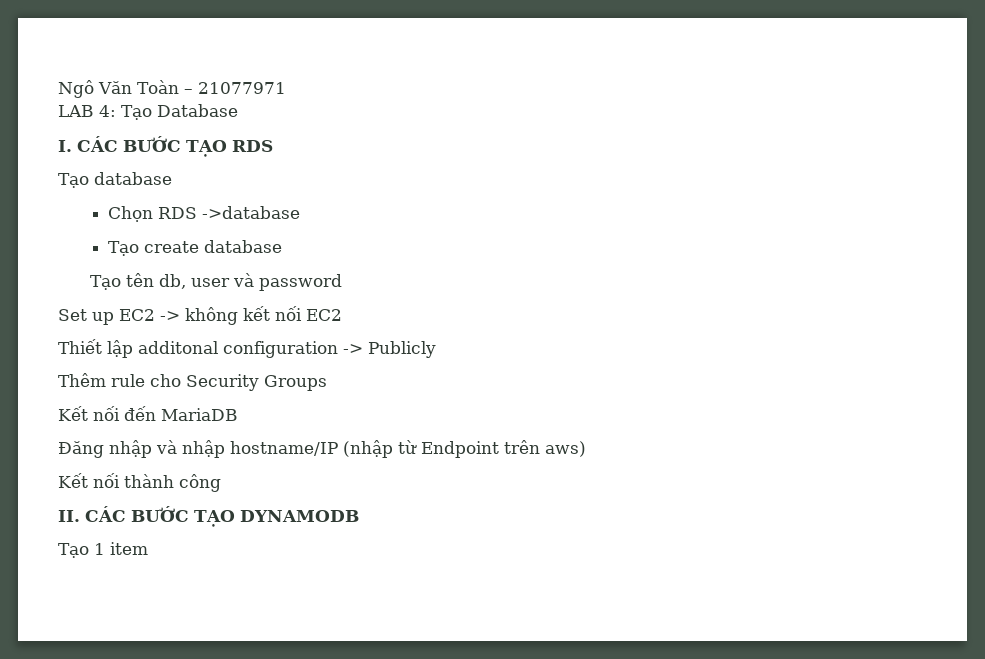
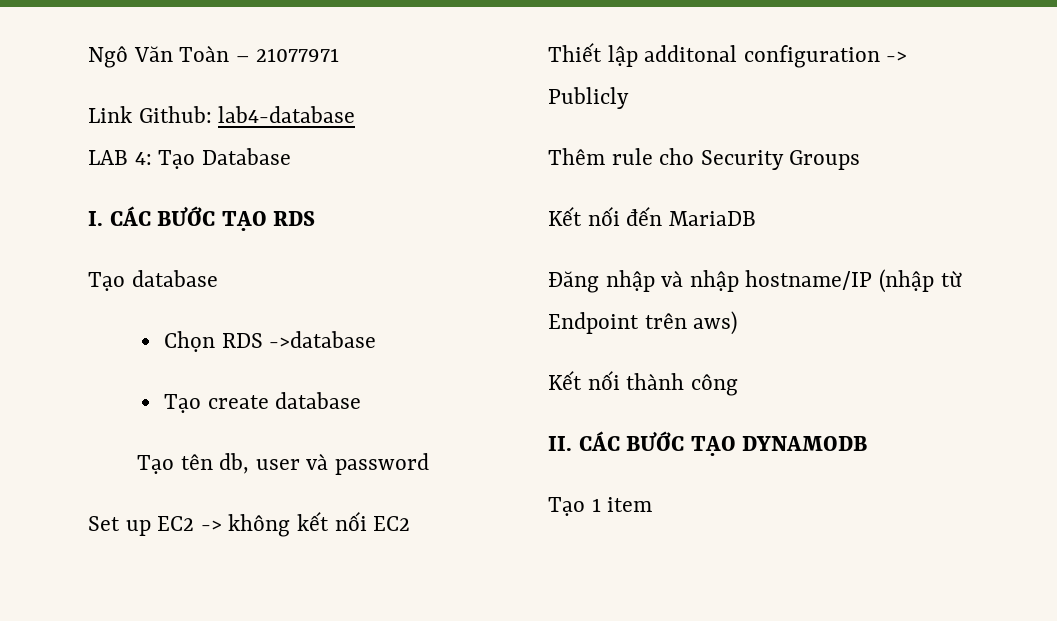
+ Link Github: lab4-database

